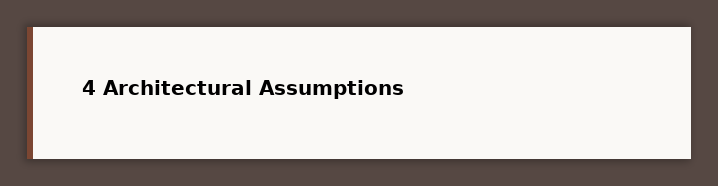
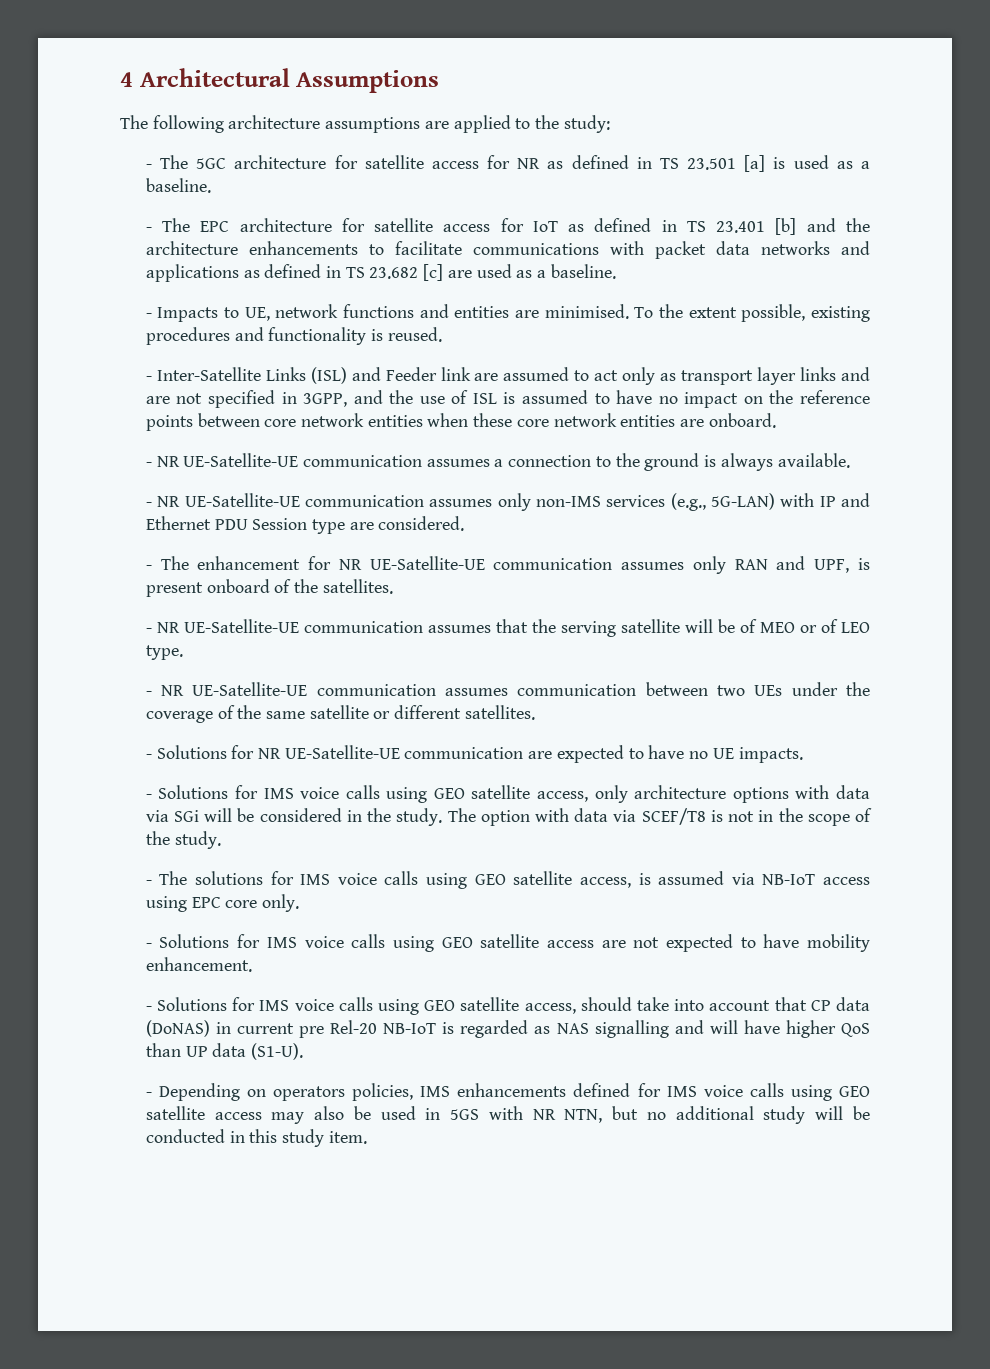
+ The following architecture assumptions are applied to the study:
+ - The 5GC architecture for satellite access for NR as defined in TS 23.501 [a] is used as a baseline.
+ - The EPC architecture for satellite access for IoT as defined in TS 23.401 [b] and the architecture enhancements to facilitate communications with packet data networks and applications as defined in TS 23.682 [c] are used as a baseline.
+ - Impacts to UE, network functions and entities are minimised. To the extent possible, existing procedures and functionality is reused.
+ - Inter-Satellite Links (ISL) and Feeder link are assumed to act only as transport layer links and are not specified in 3GPP, and the use of ISL is assumed to have no impact on the reference points between core network entities when these core network entities are onboard.
+ - NR UE-Satellite-UE communication assumes a connection to the ground is always available.
+ - NR UE-Satellite-UE communication assumes only non-IMS services (e.g., 5G-LAN) with IP and Ethernet PDU Session type are considered.
+ - The enhancement for NR UE-Satellite-UE communication assumes only RAN and UPF, is present onboard of the satellites.
+ - NR UE-Satellite-UE communication assumes that the serving satellite will be of MEO or of LEO type.
+ - NR UE-Satellite-UE communication assumes communication between two UEs under the coverage of the same satellite or different satellites.
+ - Solutions for NR UE-Satellite-UE communication are expected to have no UE impacts.
+ - Solutions for IMS voice calls using GEO satellite access, only architecture options with data via SGi will be considered in the study. The option with data via SCEF/T8 is not in the scope of the study.
+ - The solutions for IMS voice calls using GEO satellite access, is assumed via NB-IoT access using EPC core only.
+ - Solutions for IMS voice calls using GEO satellite access are not expected to have mobility enhancement.
+ - Solutions for IMS voice calls using GEO satellite access, should take into account that CP data (DoNAS) in current pre Rel-20 NB-IoT is regarded as NAS signalling and will have higher QoS than UP data (S1-U).
+ - Depending on operators policies, IMS enhancements defined for IMS voice calls using GEO satellite access may also be used in 5GS with NR NTN, but no additional study will be conducted in this study item.

